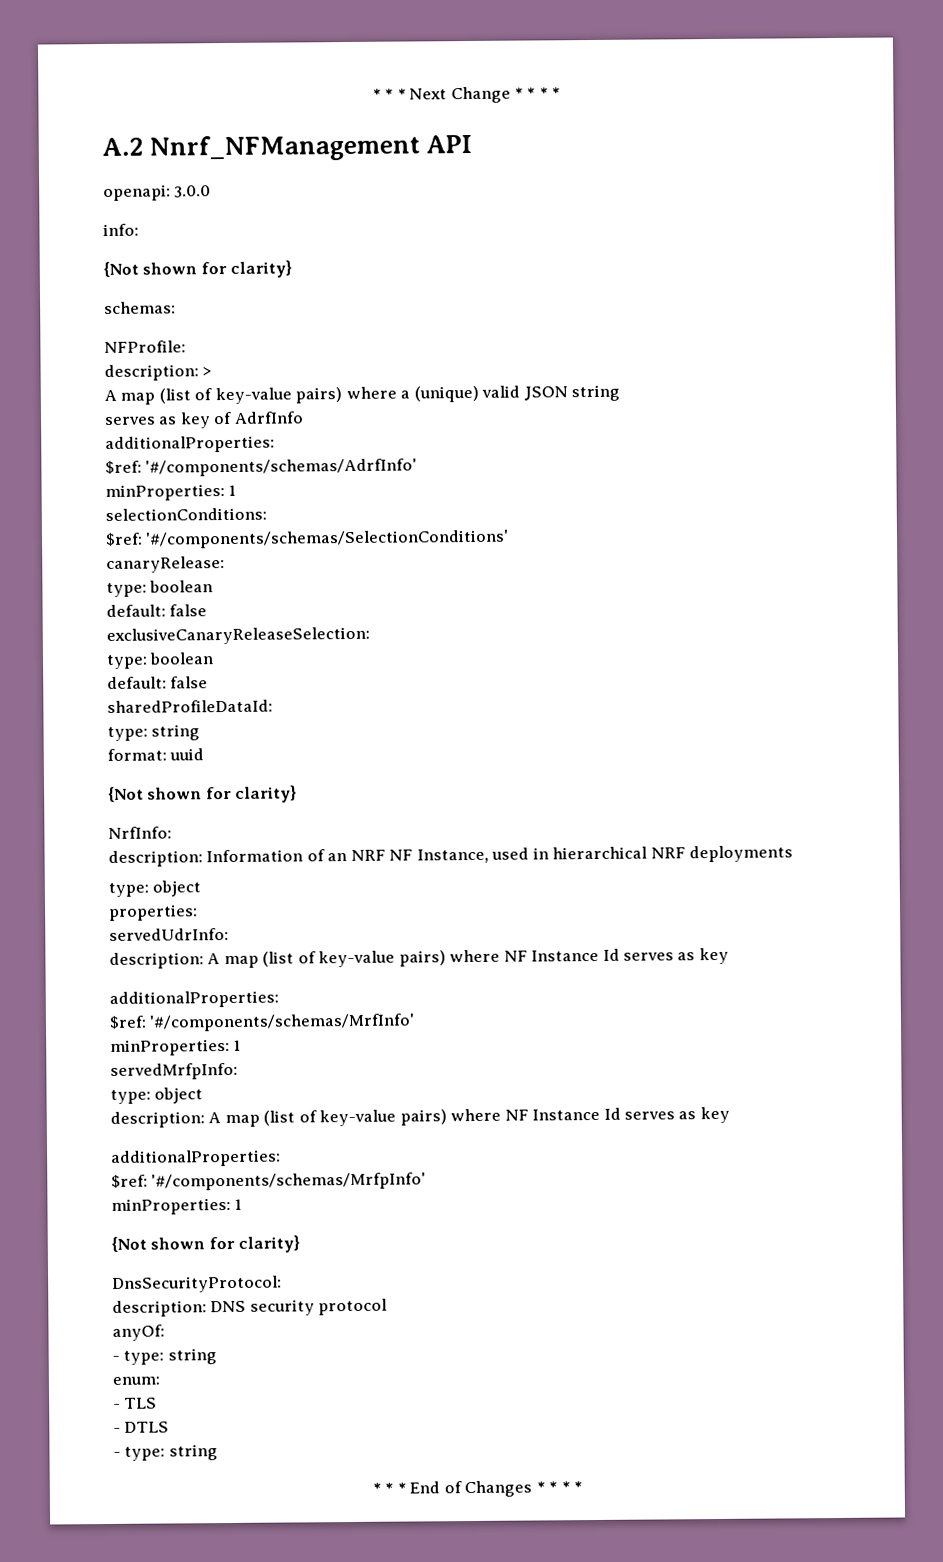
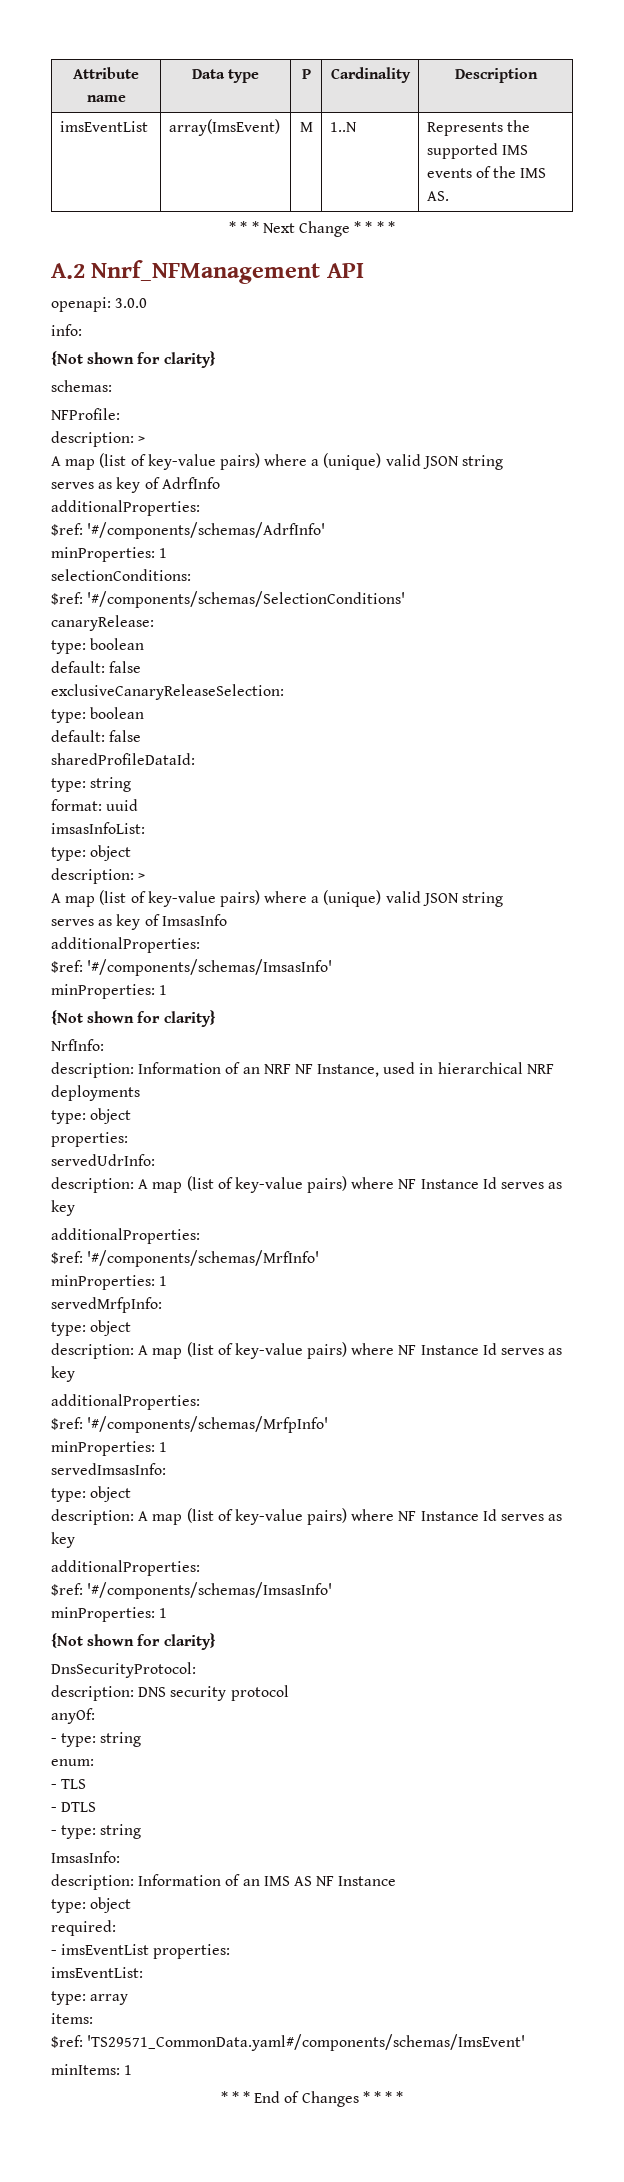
+ Attribute name | Data type | P | Cardinality | Description
+ imsEventList | array(ImsEvent) | M | 1..N | Represents the supported IMS events of the IMS AS.
+ imsasInfoList:
+ type: object
+ description: >
+ A map (list of key-value pairs) where a (unique) valid JSON string
+ serves as key of ImsasInfo
+ additionalProperties:
+ $ref: '#/components/schemas/ImsasInfo'
+ minProperties: 1
+ servedImsasInfo:
+ type: object
+ description: A map (list of key-value pairs) where NF Instance Id serves as key
+ additionalProperties:
+ $ref: '#/components/schemas/ImsasInfo'
+ minProperties: 1
+ ImsasInfo:
+ description: Information of an IMS AS NF Instance
+ type: object
+ required:
+ - imsEventList properties:
+ imsEventList:
+ type: array
+ items:
+ $ref: 'TS29571_CommonData.yaml#/components/schemas/ImsEvent'
+ minItems: 1

